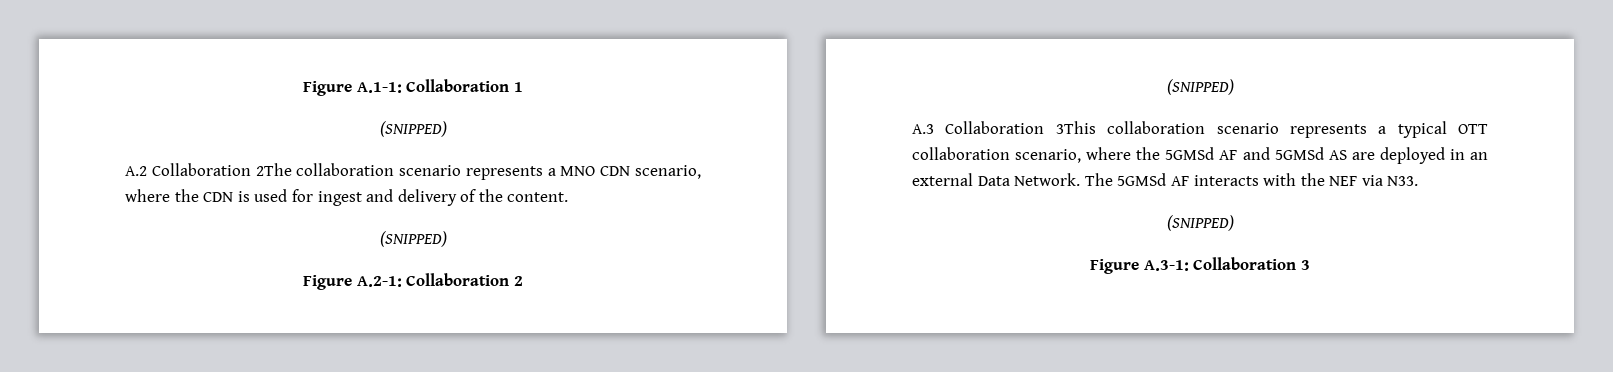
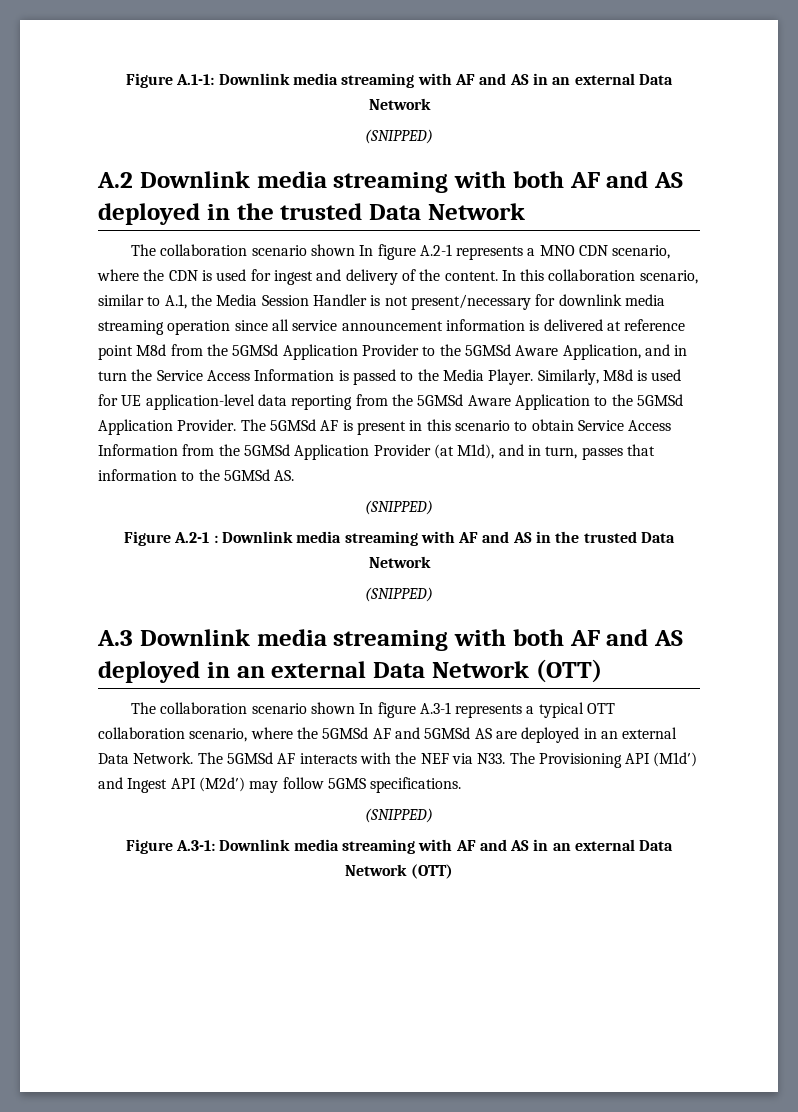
- Figure A.1-1: Collaboration 1
+ Figure A.1-1: Downlink media streaming with AF and AS in an external Data Network
  (SNIPPED)
- A.2 Collaboration 2The collaboration scenario represents a MNO CDN scenario, where the CDN is used for ingest and delivery of the content.
+ A.2 Downlink media streaming with both AF and AS deployed in the trusted Data Network
+ The collaboration scenario shown In figure A.2-1 represents a MNO CDN scenario, where the CDN is used for ingest and delivery of the content. In this collaboration scenario, similar to A.1, the Media Session Handler is not present/necessary for downlink media streaming operation since all service announcement information is delivered at reference point M8d from the 5GMSd Application Provider to the 5GMSd Aware Application, and in turn the Service Access Information is passed to the Media Player. Similarly, M8d is used for UE application-level data reporting from the 5GMSd Aware Application to the 5GMSd Application Provider. The 5GMSd AF is present in this scenario to obtain Service Access Information from the 5GMSd Application Provider (at M1d), and in turn, passes that information to the 5GMSd AS.
  (SNIPPED)
- Figure A.2-1: Collaboration 2
+ Figure A.2-1 : Downlink media streaming with AF and AS in the trusted Data Network
  (SNIPPED)
- A.3 Collaboration 3This collaboration scenario represents a typical OTT collaboration scenario, where the 5GMSd AF and 5GMSd AS are deployed in an external Data Network.
+ A.3 Downlink media streaming with both AF and AS deployed in an external Data Network (OTT)
+ The collaboration scenario shown In figure A.3-1 represents a typical OTT collaboration scenario, where the 5GMSd AF and 5GMSd AS are deployed in an external Data Network.
- The 5GMSd AF interacts with the NEF via N33.
+ The 5GMSd AF interacts with the NEF via N33. The Provisioning API (M1d′) and Ingest API (M2d′) may follow 5GMS specifications.
  (SNIPPED)
- Figure A.3-1: Collaboration 3
+ Figure A.3-1: Downlink media streaming with AF and AS in an external Data Network (OTT)

